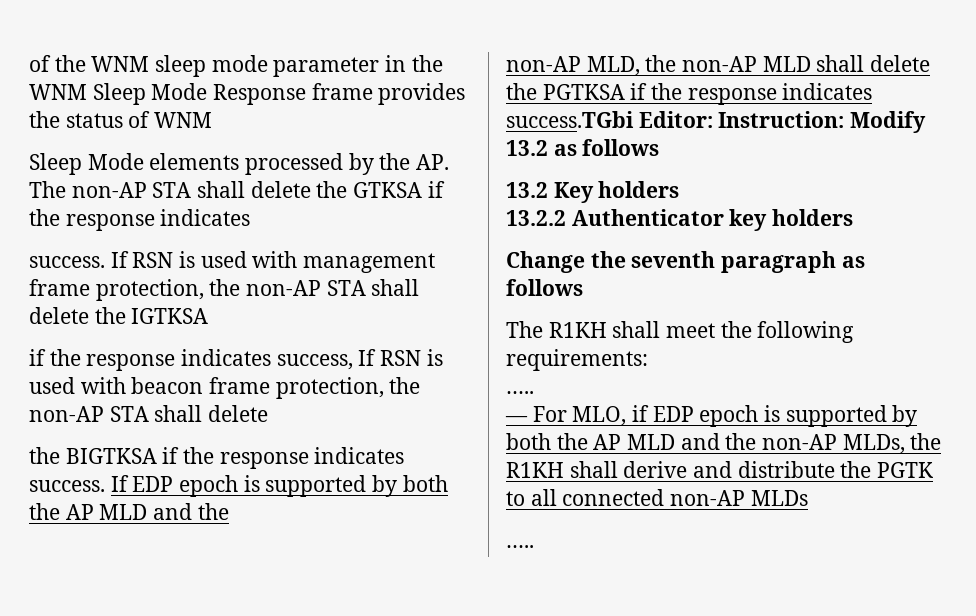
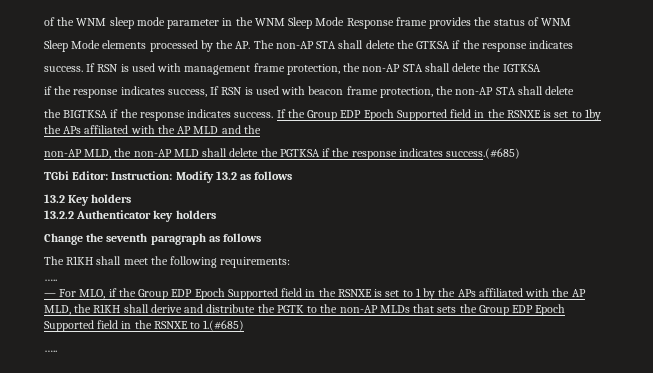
- If EDP epoch is supported by both the AP MLD and the
+ If the Group EDP Epoch Supported field in the RSNXE is set to 1by the APs affiliated with the AP MLD and the
- non-AP MLD, the non-AP MLD shall delete the PGTKSA if the response indicates success.TGbi Editor: Instruction: Modify 13.2 as follows
+ non-AP MLD, the non-AP MLD shall delete the PGTKSA if the response indicates success.(#685)
+ TGbi Editor: Instruction: Modify 13.2 as follows
- — For MLO, if EDP epoch is supported by both the AP MLD and the non-AP MLDs, the R1KH shall derive and distribute the PGTK to all connected non-AP MLDs
+ — For MLO, if the Group EDP Epoch Supported field in the RSNXE is set to 1 by the APs affiliated with the AP MLD, the R1KH shall derive and distribute the PGTK to the non-AP MLDs that sets the Group EDP Epoch Supported field in the RSNXE to 1.(#685)

